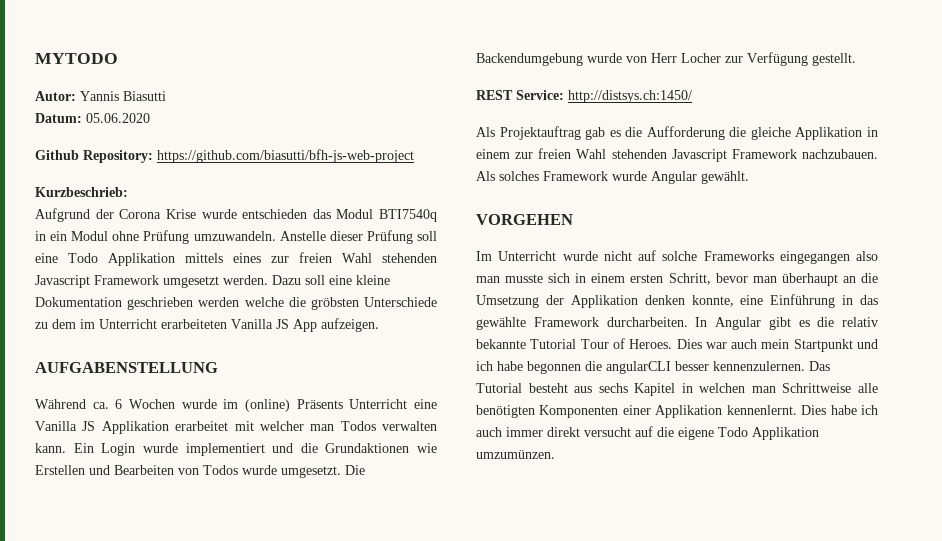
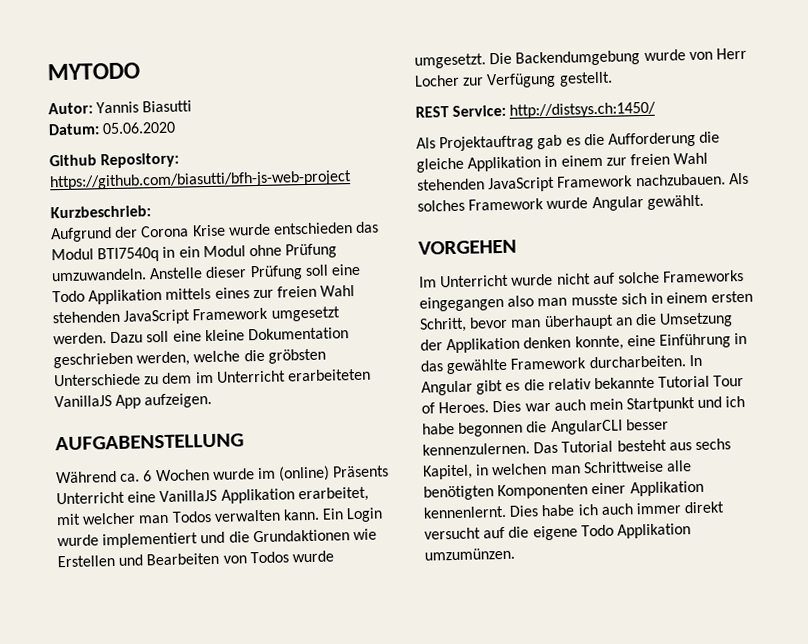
- Anstelle dieser Prüfung soll eine Todo Applikation mittels eines zur freien Wahl stehenden Javascript Framework umgesetzt werden.
+ Anstelle dieser Prüfung soll eine Todo Applikation mittels eines zur freien Wahl stehenden JavaScript Framework umgesetzt werden.
- Dazu soll eine kleine Dokumentation geschrieben werden welche die gröbsten Unterschiede zu dem im Unterricht erarbeiteten Vanilla JS App aufzeigen.
+ Dazu soll eine kleine Dokumentation geschrieben werden, welche die gröbsten Unterschiede zu dem im Unterricht erarbeiteten VanillaJS App aufzeigen.
- Während ca. 6 Wochen wurde im (online) Präsents Unterricht eine Vanilla JS Applikation erarbeitet mit welcher man Todos verwalten kann.
+ Während ca. 6 Wochen wurde im (online) Präsents Unterricht eine VanillaJS Applikation erarbeitet, mit welcher man Todos verwalten kann.
- Als Projektauftrag gab es die Aufforderung die gleiche Applikation in einem zur freien Wahl stehenden Javascript Framework nachzubauen.
+ Als Projektauftrag gab es die Aufforderung die gleiche Applikation in einem zur freien Wahl stehenden JavaScript Framework nachzubauen.
- Dies war auch mein Startpunkt und ich habe begonnen die angularCLI besser kennenzulernen.
+ Dies war auch mein Startpunkt und ich habe begonnen die AngularCLI besser kennenzulernen.
- Das Tutorial besteht aus sechs Kapitel in welchen man Schrittweise alle benötigten Komponenten einer Applikation kennenlernt.
+ Das Tutorial besteht aus sechs Kapitel, in welchen man Schrittweise alle benötigten Komponenten einer Applikation kennenlernt.

